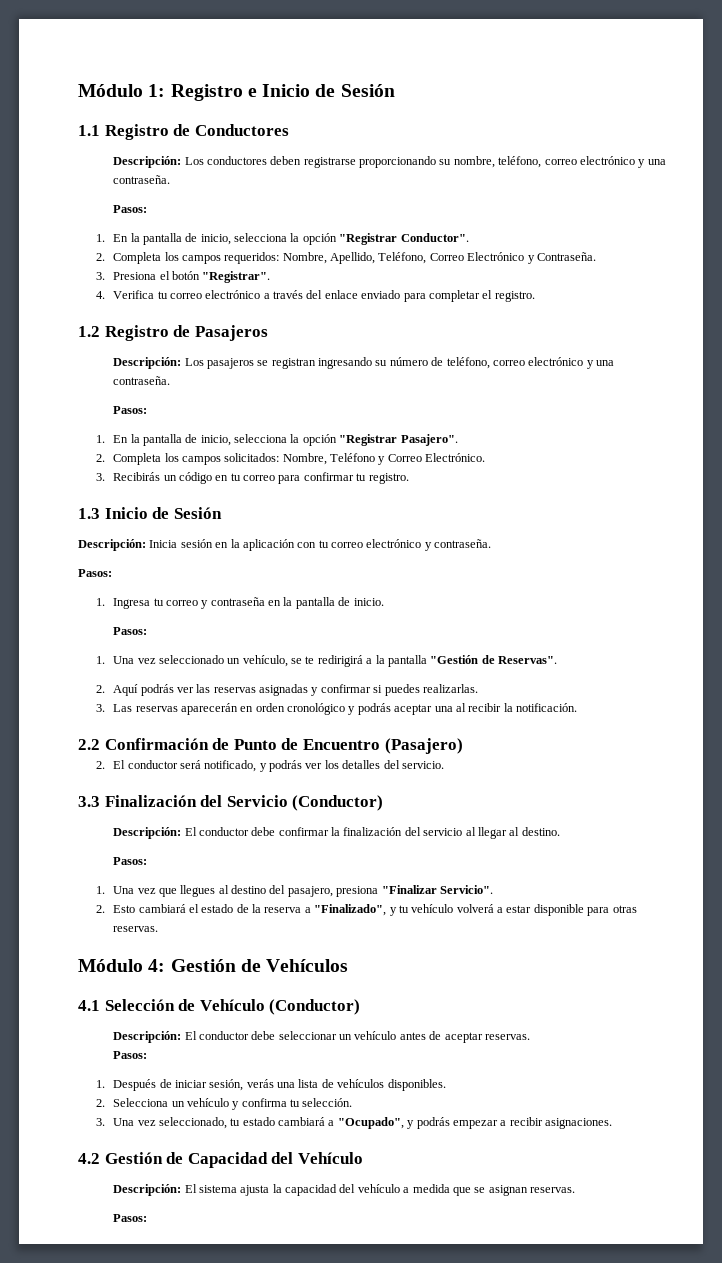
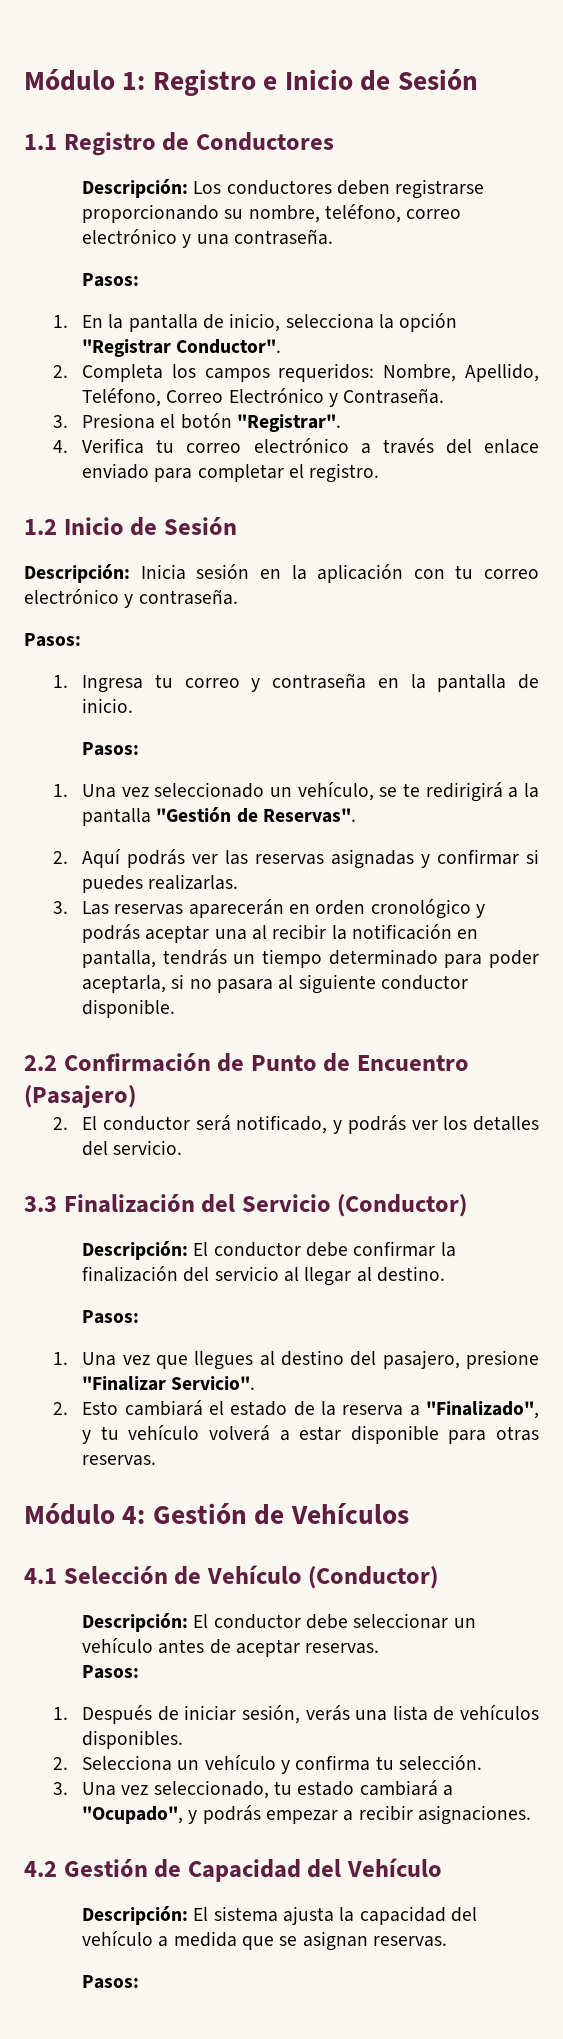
- 1.2 Registro de Pasajeros
- Descripción: Los pasajeros se registran ingresando su número de teléfono, correo electrónico y una contraseña.
- Pasos:
- 1. En la pantalla de inicio, selecciona la opción "Registrar Pasajero".
- 2. Completa los campos solicitados: Nombre, Teléfono y Correo Electrónico.
- 3. Recibirás un código en tu correo para confirmar tu registro.
- 1.3 Inicio de Sesión
+ 1.2 Inicio de Sesión
- 3. Las reservas aparecerán en orden cronológico y podrás aceptar una al recibir la notificación.
+ 3. Las reservas aparecerán en orden cronológico y podrás aceptar una al recibir la notificación en pantalla, tendrás un tiempo determinado para poder aceptarla, si no pasara al siguiente conductor disponible.
- 1. Una vez que llegues al destino del pasajero, presiona "Finalizar Servicio".
+ 1. Una vez que llegues al destino del pasajero, presione "Finalizar Servicio".

